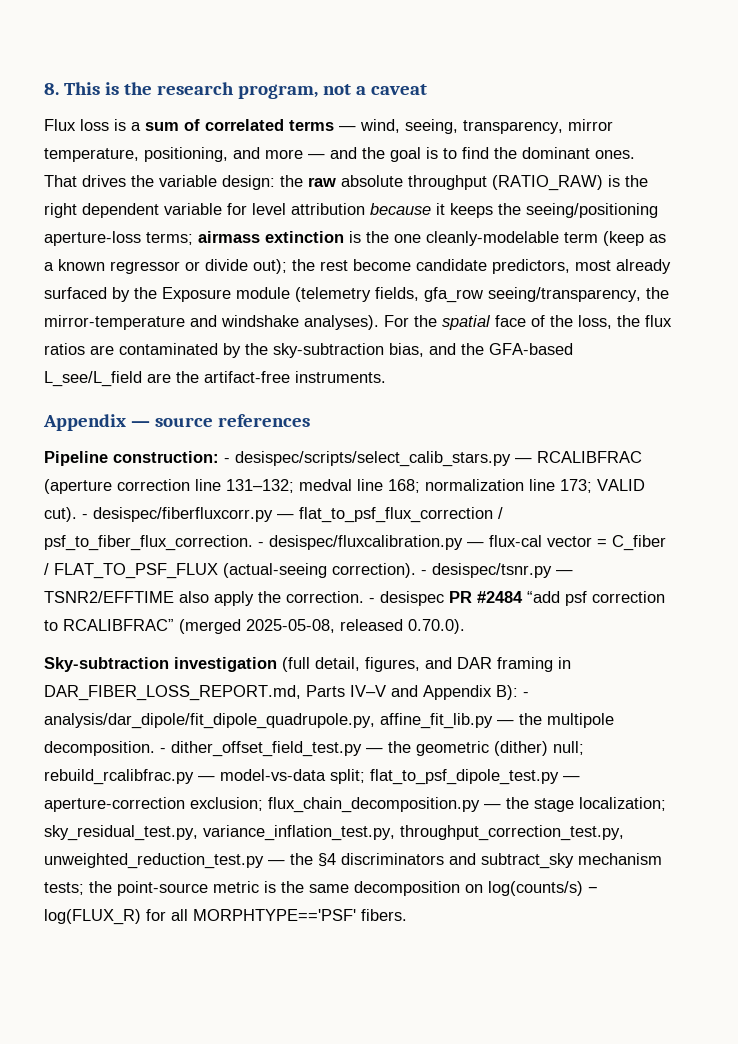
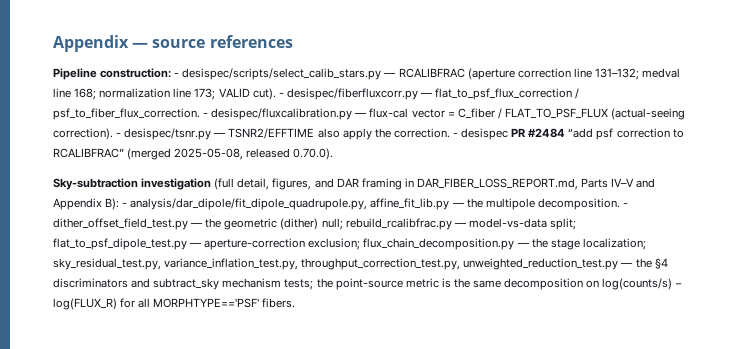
- 8. This is the research program, not a caveat
- Flux loss is a sum of correlated terms — wind, seeing, transparency, mirror temperature, positioning, and more — and the goal is to find the dominant ones. That drives the variable design: the raw absolute throughput (RATIO_RAW) is the right dependent variable for level attribution because it keeps the seeing/positioning aperture-loss terms; airmass extinction is the one cleanly-modelable term (keep as a known regressor or divide out); the rest become candidate predictors, most already surfaced by the Exposure module (telemetry fields, gfa_row seeing/transparency, the mirror-temperature and windshake analyses). For the spatial face of the loss, the flux ratios are contaminated by the sky-subtraction bias, and the GFA-based L_see/L_field are the artifact-free instruments.

